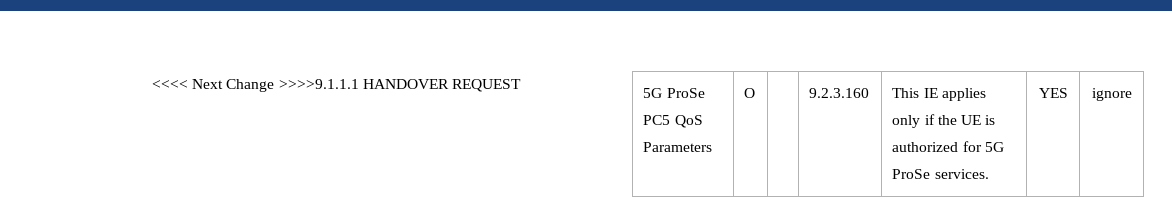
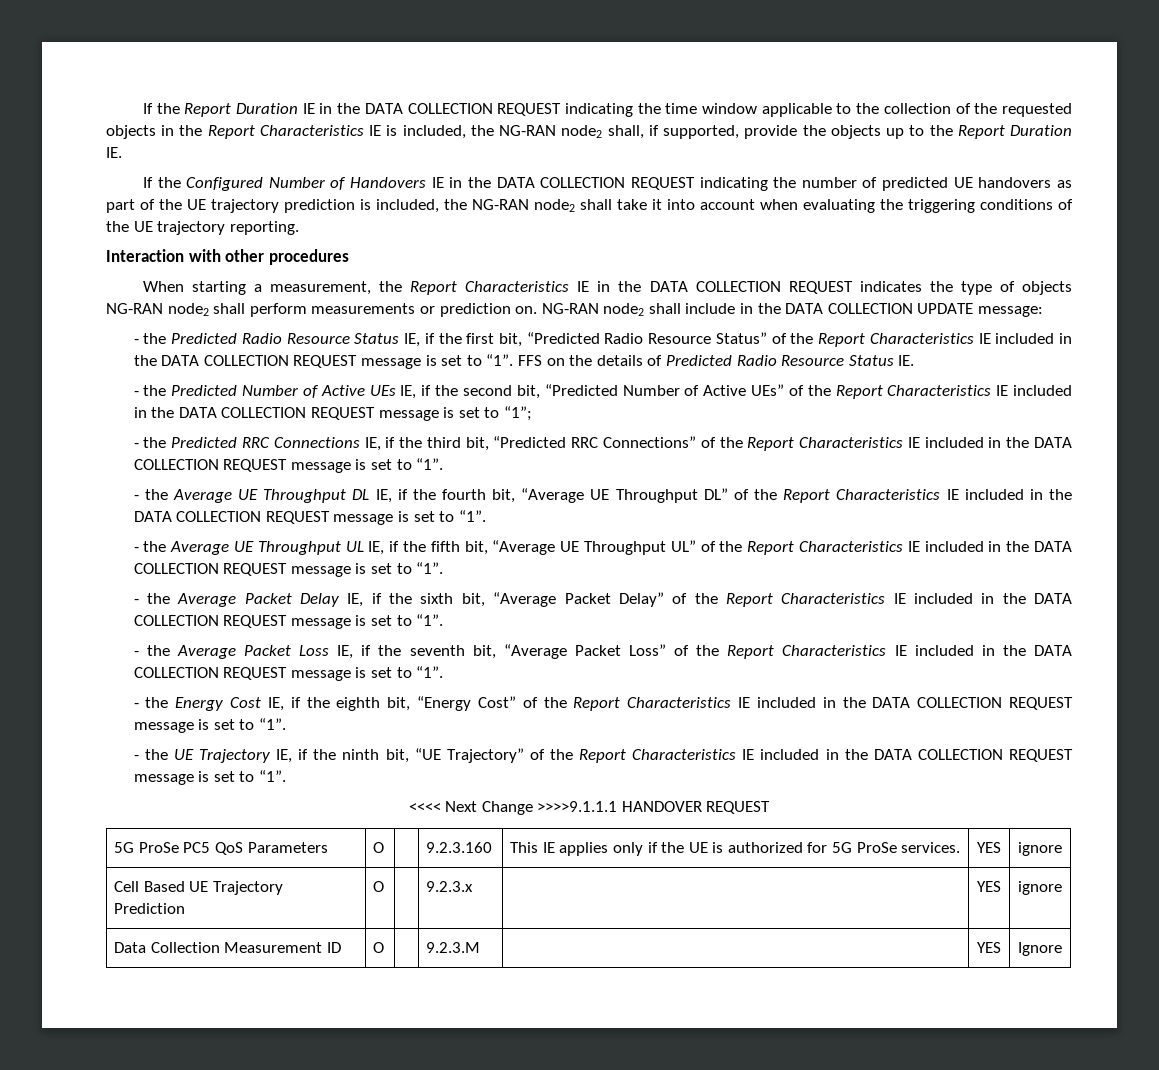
+ If the Report Duration IE in the DATA COLLECTION REQUEST indicating the time window applicable to the collection of the requested objects in the Report Characteristics IE is included, the NG-RAN node2 shall, if supported, provide the objects up to the Report Duration IE.
+ If the Configured Number of Handovers IE in the DATA COLLECTION REQUEST indicating the number of predicted UE handovers as part of the UE trajectory prediction is included, the NG-RAN node2 shall take it into account when evaluating the triggering conditions of the UE trajectory reporting.
+ Interaction with other procedures
+ When starting a measurement, the Report Characteristics IE in the DATA COLLECTION REQUEST indicates the type of objects NG-RAN node2 shall perform measurements or prediction on. NG-RAN node2 shall include in the DATA COLLECTION UPDATE message:
+ - the Predicted Radio Resource Status IE, if the first bit, “Predicted Radio Resource Status” of the Report Characteristics IE included in the DATA COLLECTION REQUEST message is set to “1”. FFS on the details of Predicted Radio Resource Status IE.
+ - the Predicted Number of Active UEs IE, if the second bit, “Predicted Number of Active UEs” of the Report Characteristics IE included in the DATA COLLECTION REQUEST message is set to “1”;
+ - the Predicted RRC Connections IE, if the third bit, “Predicted RRC Connections” of the Report Characteristics IE included in the DATA COLLECTION REQUEST message is set to “1”.
+ - the Average UE Throughput DL IE, if the fourth bit, “Average UE Throughput DL” of the Report Characteristics IE included in the DATA COLLECTION REQUEST message is set to “1”.
+ - the Average UE Throughput UL IE, if the fifth bit, “Average UE Throughput UL” of the Report Characteristics IE included in the DATA COLLECTION REQUEST message is set to “1”.
+ - the Average Packet Delay IE, if the sixth bit, “Average Packet Delay” of the Report Characteristics IE included in the DATA COLLECTION REQUEST message is set to “1”.
+ - the Average Packet Loss IE, if the seventh bit, “Average Packet Loss” of the Report Characteristics IE included in the DATA COLLECTION REQUEST message is set to “1”.
+ - the Energy Cost IE, if the eighth bit, “Energy Cost” of the Report Characteristics IE included in the DATA COLLECTION REQUEST message is set to “1”.
+ - the UE Trajectory IE, if the ninth bit, “UE Trajectory” of the Report Characteristics IE included in the DATA COLLECTION REQUEST message is set to “1”.
+ Cell Based UE Trajectory Prediction | O | | 9.2.3.x | | YES | ignore
+ Data Collection Measurement ID | O | | 9.2.3.M | | YES | Ignore

